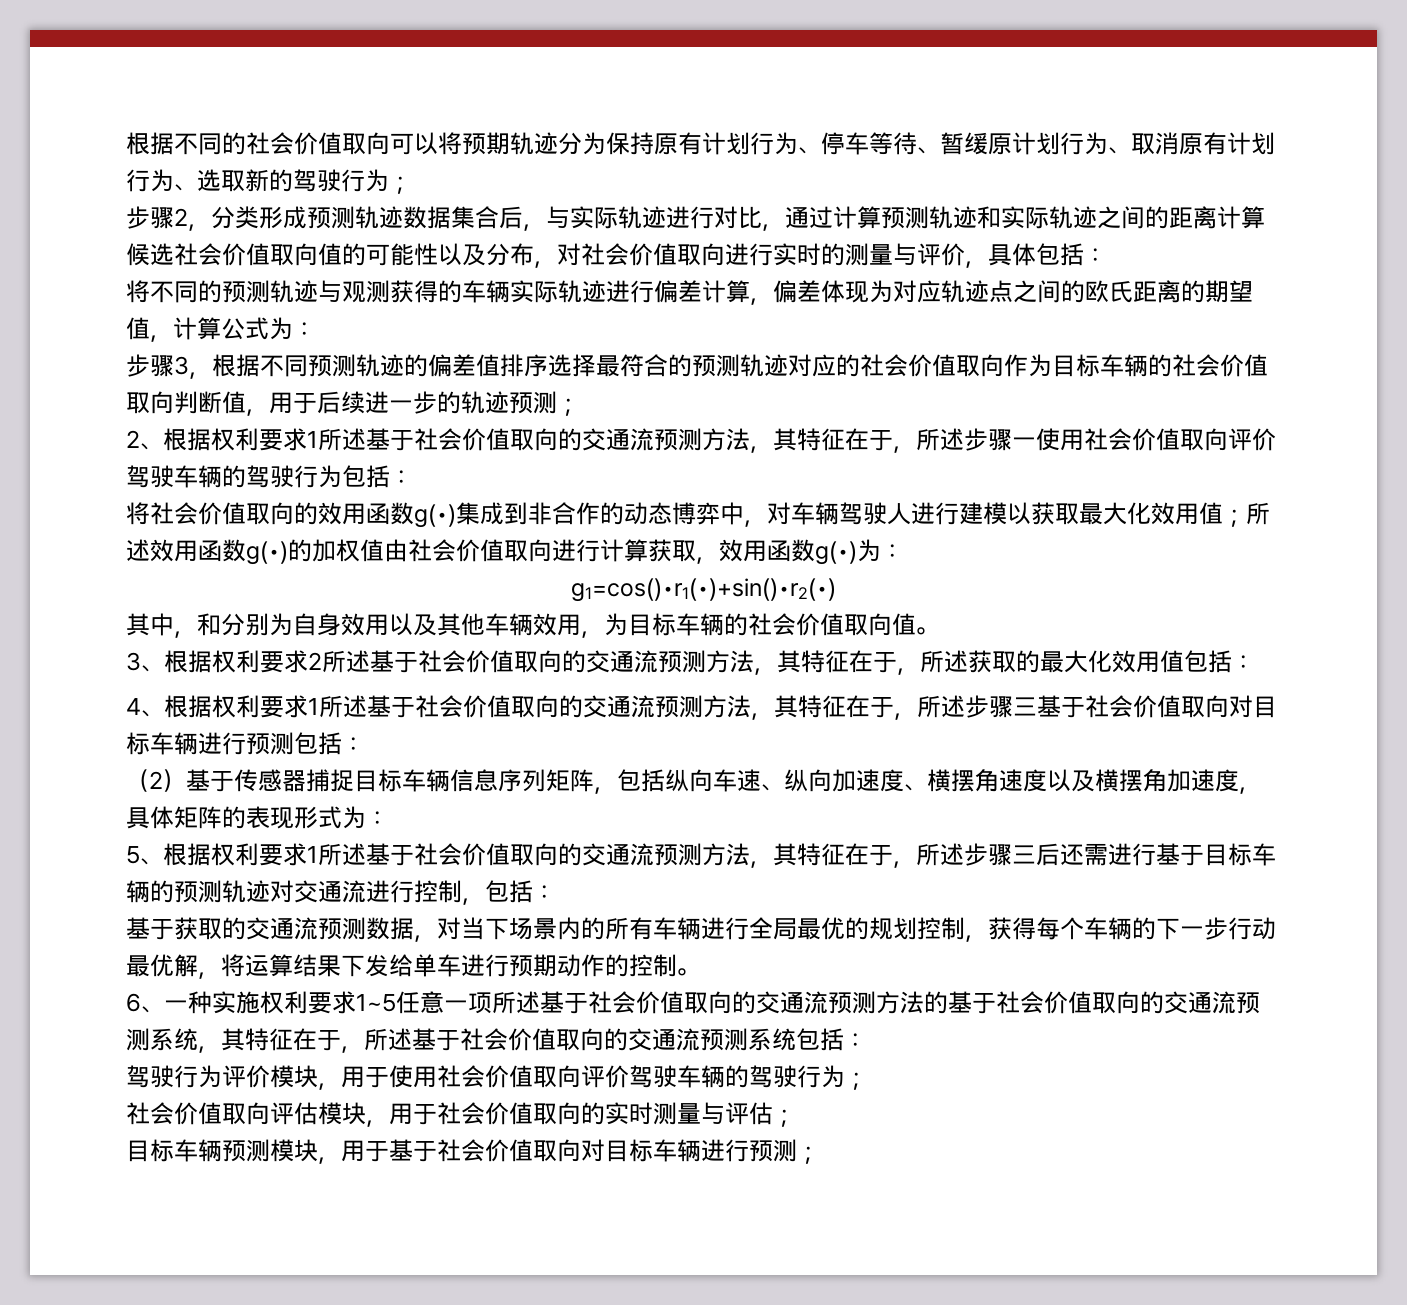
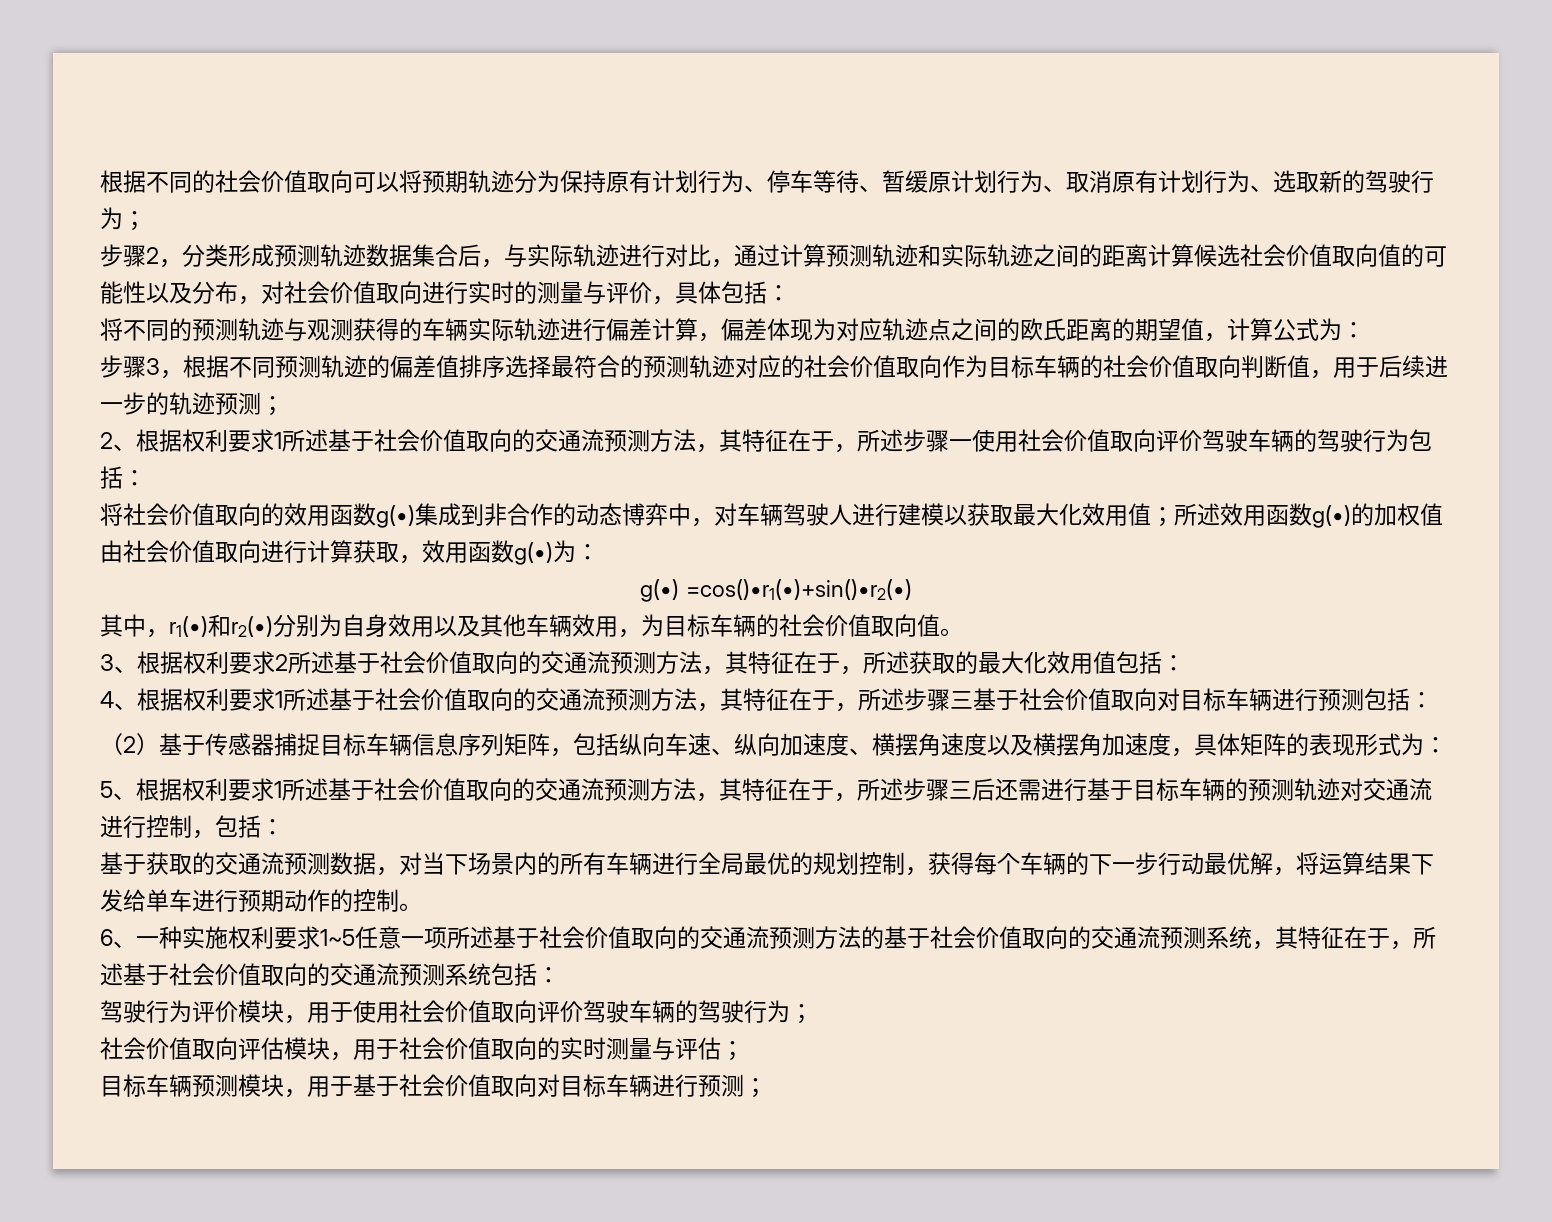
- g1=cos()•r1(•)+sin()•r2(•)
+ g(•) =cos()•r1(•)+sin()•r2(•)
- 其中，和分别为自身效用以及其他车辆效用，为目标车辆的社会价值取向值。
+ 其中，r1(•)和r2(•)分别为自身效用以及其他车辆效用，为目标车辆的社会价值取向值。

